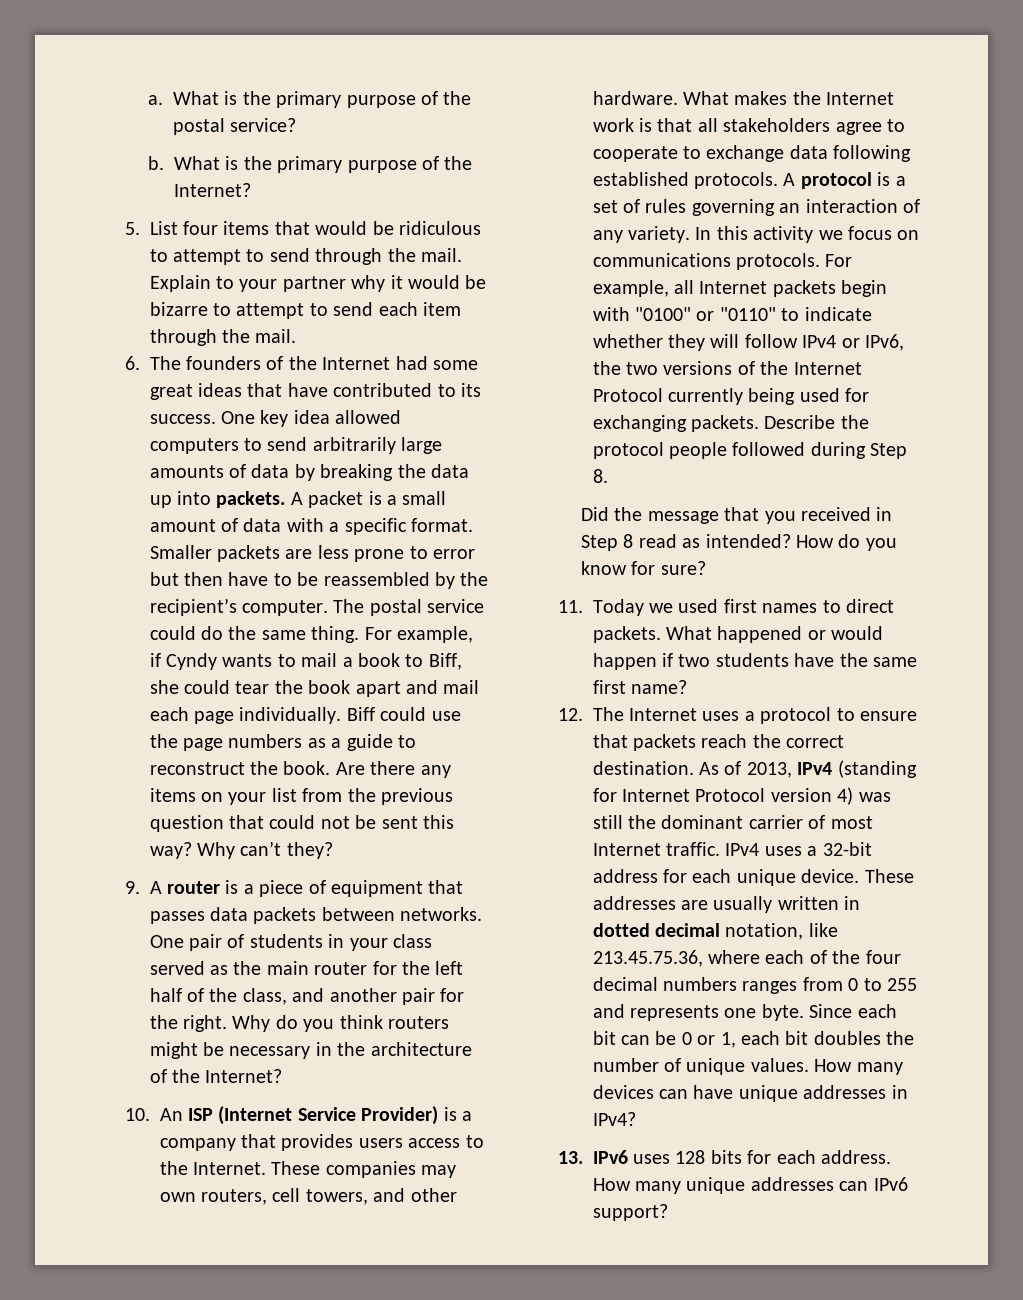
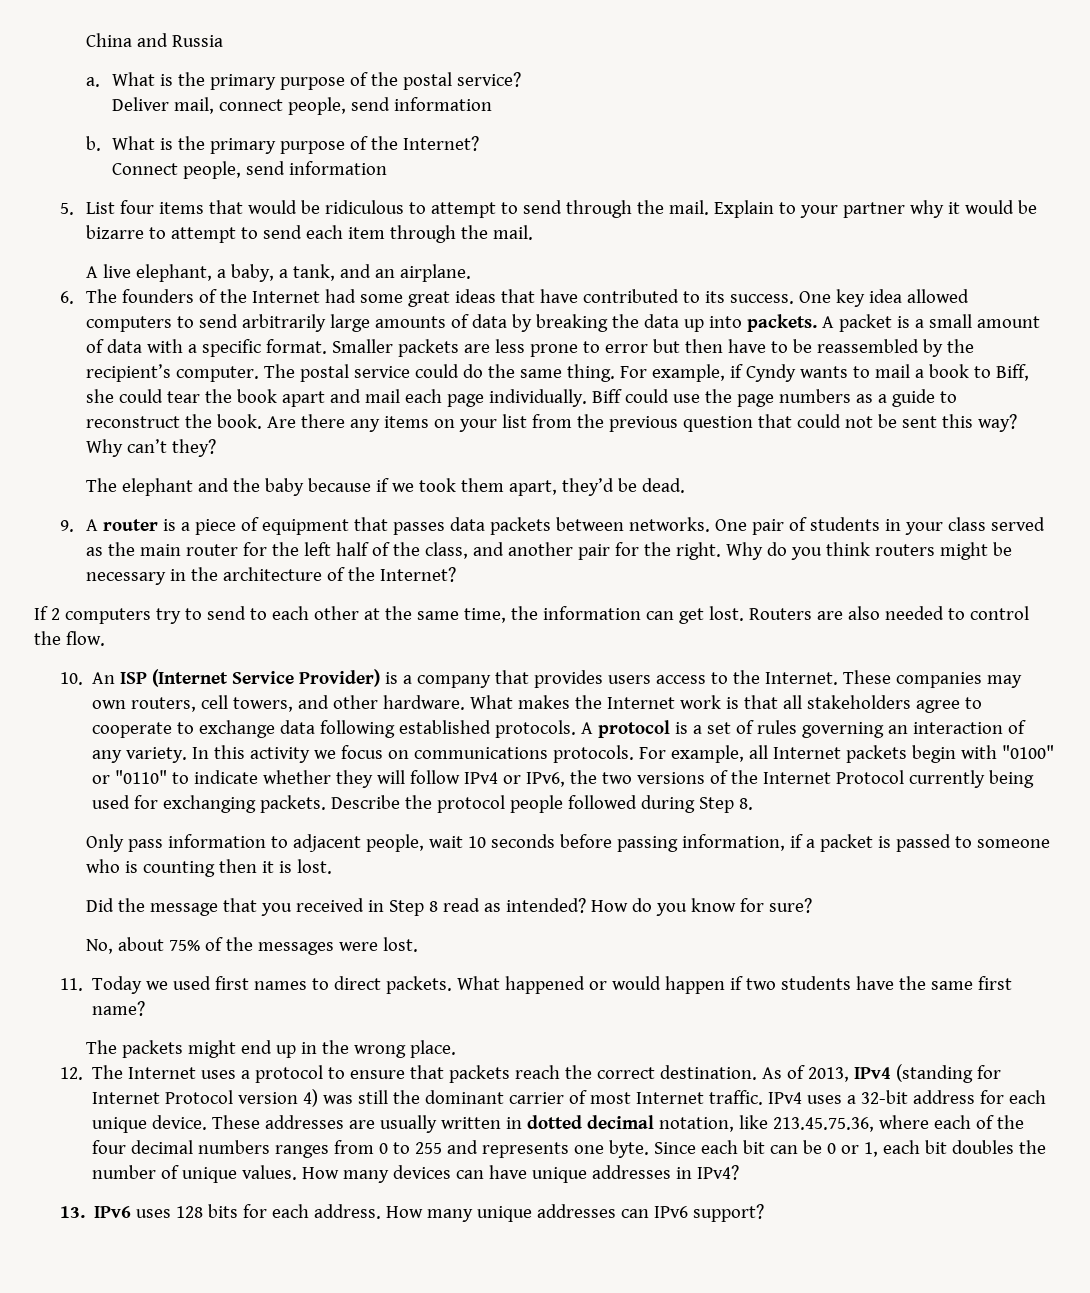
+ China and Russia
+ Deliver mail, connect people, send information
+ Connect people, send information
+ A live elephant, a baby, a tank, and an airplane.
+ The elephant and the baby because if we took them apart, they’d be dead.
+ If 2 computers try to send to each other at the same time, the information can get lost. Routers are also needed to control the flow.
+ Only pass information to adjacent people, wait 10 seconds before passing information, if a packet is passed to someone who is counting then it is lost.
+ No, about 75% of the messages were lost.
+ The packets might end up in the wrong place.

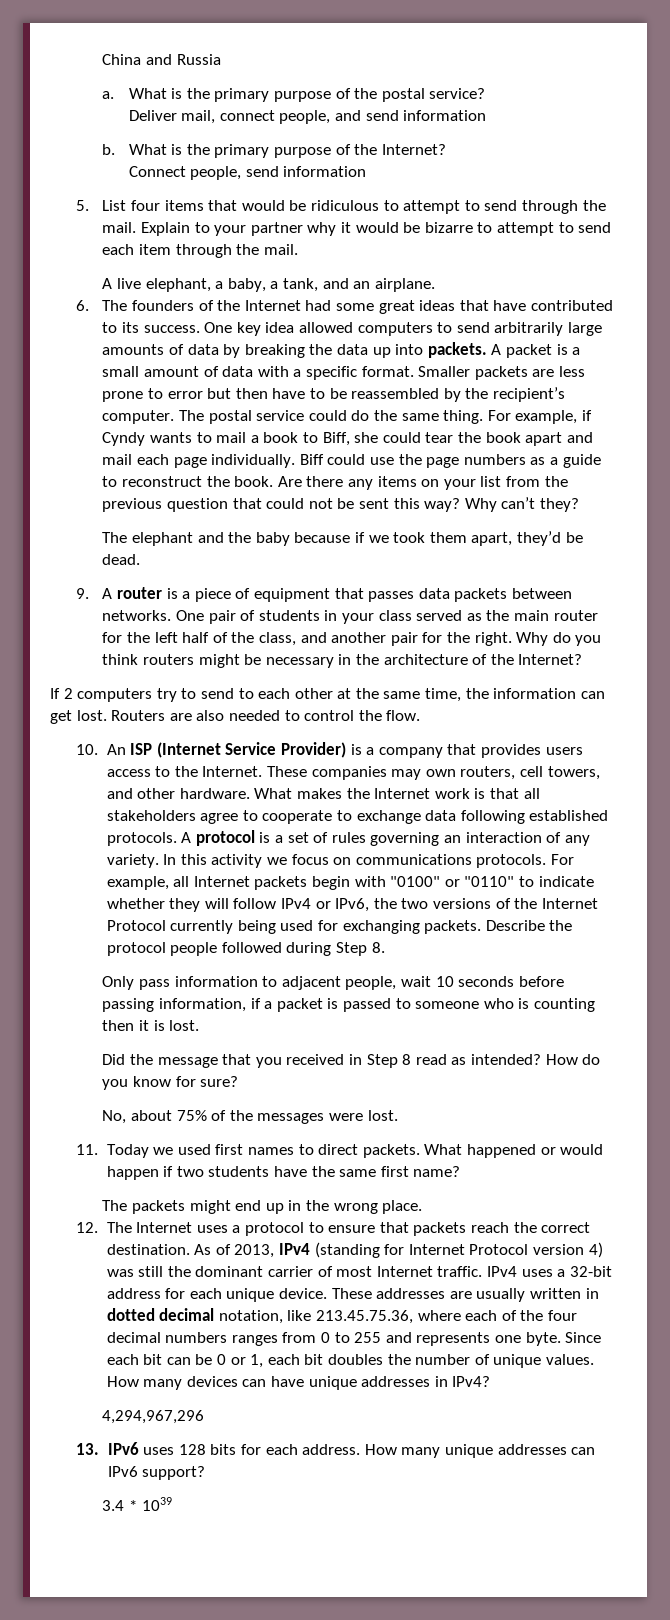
- Deliver mail, connect people, send information
+ Deliver mail, connect people, and send information
+ 4,294,967,296
+ 3.4 * 1039

